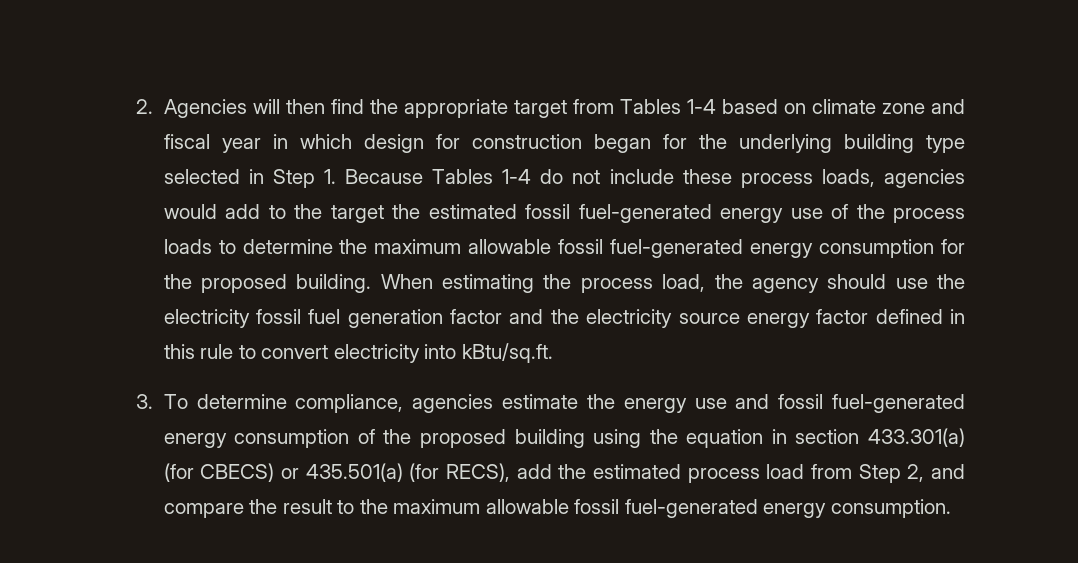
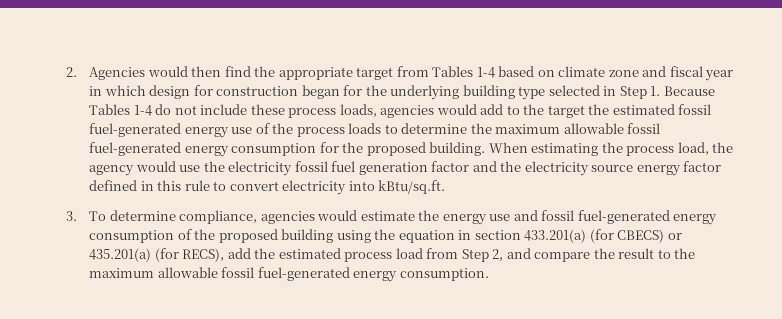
- 2. Agencies will then find the appropriate target from Tables 1-4 based on climate zone and fiscal year in which design for construction began for the underlying building type selected in Step 1. Because Tables 1-4 do not include these process loads, agencies would add to the target the estimated fossil fuel-generated energy use of the process loads to determine the maximum allowable fossil fuel-generated energy consumption for the proposed building.
+ 2. Agencies would then find the appropriate target from Tables 1-4 based on climate zone and fiscal year in which design for construction began for the underlying building type selected in Step 1. Because Tables 1-4 do not include these process loads, agencies would add to the target the estimated fossil fuel-generated energy use of the process loads to determine the maximum allowable fossil fuel-generated energy consumption for the proposed building.
- When estimating the process load, the agency should use the electricity fossil fuel generation factor and the electricity source energy factor defined in this rule to convert electricity into kBtu/sq.ft.
+ When estimating the process load, the agency would use the electricity fossil fuel generation factor and the electricity source energy factor defined in this rule to convert electricity into kBtu/sq.ft.
- 3. To determine compliance, agencies estimate the energy use and fossil fuel-generated energy consumption of the proposed building using the equation in section 433.301(a) (for CBECS) or 435.501(a) (for RECS), add the estimated process load from Step 2, and compare the result to the maximum allowable fossil fuel-generated energy consumption.
+ 3. To determine compliance, agencies would estimate the energy use and fossil fuel-generated energy consumption of the proposed building using the equation in section 433.201(a) (for CBECS) or 435.201(a) (for RECS), add the estimated process load from Step 2, and compare the result to the maximum allowable fossil fuel-generated energy consumption.

